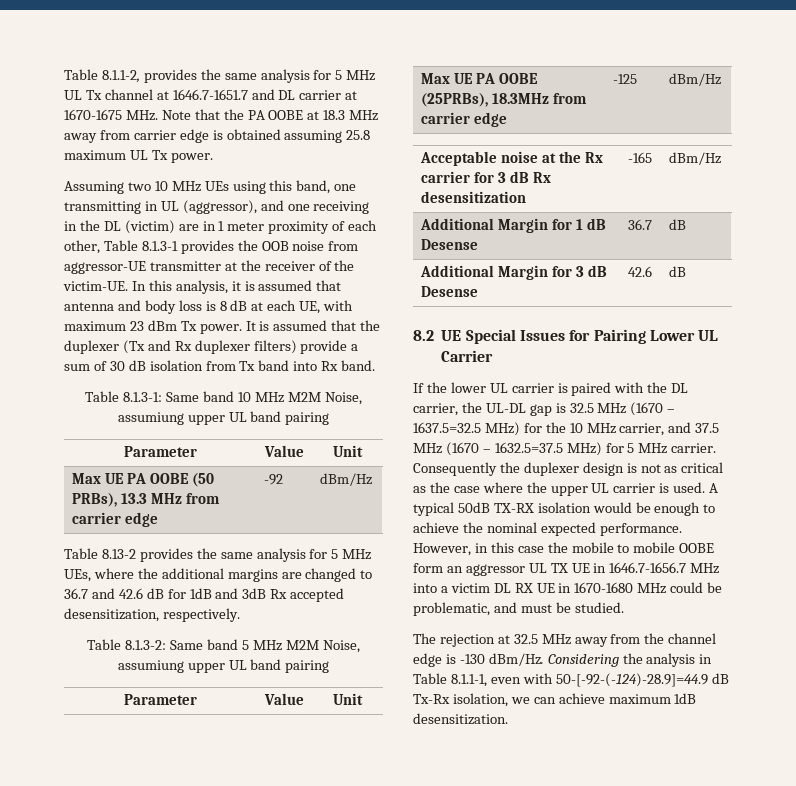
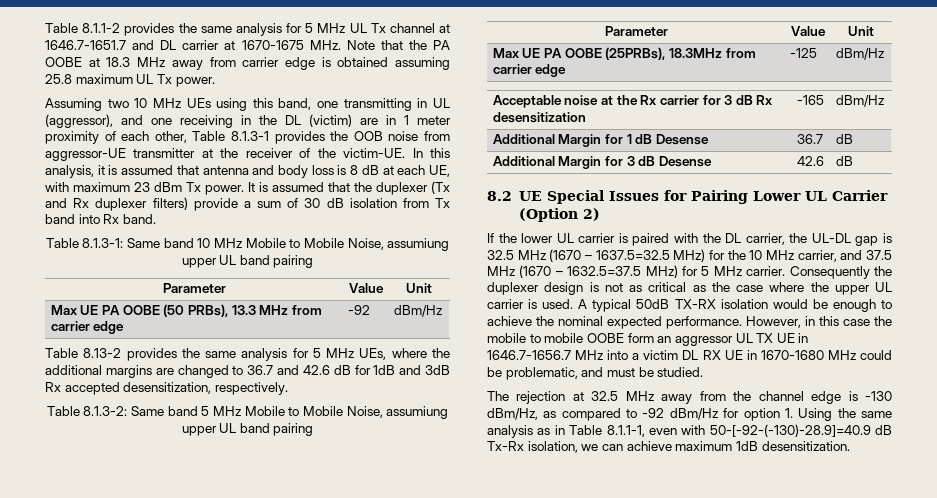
- Table 8.1.1-2, provides the same analysis for 5 MHz UL Tx channel at 1646.7-1651.7 and DL carrier at 1670-1675 MHz. Note that the PA OOBE at 18.3 MHz away from carrier edge is obtained assuming 25.8 maximum UL Tx power.
+ Table 8.1.1-2 provides the same analysis for 5 MHz UL Tx channel at 1646.7-1651.7 and DL carrier at 1670-1675 MHz. Note that the PA OOBE at 18.3 MHz away from carrier edge is obtained assuming 25.8 maximum UL Tx power.
- Table 8.1.3-1: Same band 10 MHz M2M Noise, assumiung upper UL band pairing
+ Table 8.1.3-1: Same band 10 MHz Mobile to Mobile Noise, assumiung upper UL band pairing
- Table 8.1.3-2: Same band 5 MHz M2M Noise, assumiung upper UL band pairing
+ Table 8.1.3-2: Same band 5 MHz Mobile to Mobile Noise, assumiung upper UL band pairing
- 8.2 UE Special Issues for Pairing Lower UL Carrier
+ 8.2 UE Special Issues for Pairing Lower UL Carrier (Option 2)
- The rejection at 32.5 MHz away from the channel edge is -130 dBm/Hz. Considering the analysis in Table 8.1.1-1, even with 50-[-92-(-124)-28.9]=44.9 dB Tx-Rx isolation, we can achieve maximum 1dB desensitization.
+ The rejection at 32.5 MHz away from the channel edge is -130 dBm/Hz, as compared to -92 dBm/Hz for option 1. Using the same analysis as in Table 8.1.1-1, even with 50-[-92-(-130)-28.9]=40.9 dB Tx-Rx isolation, we can achieve maximum 1dB desensitization.

